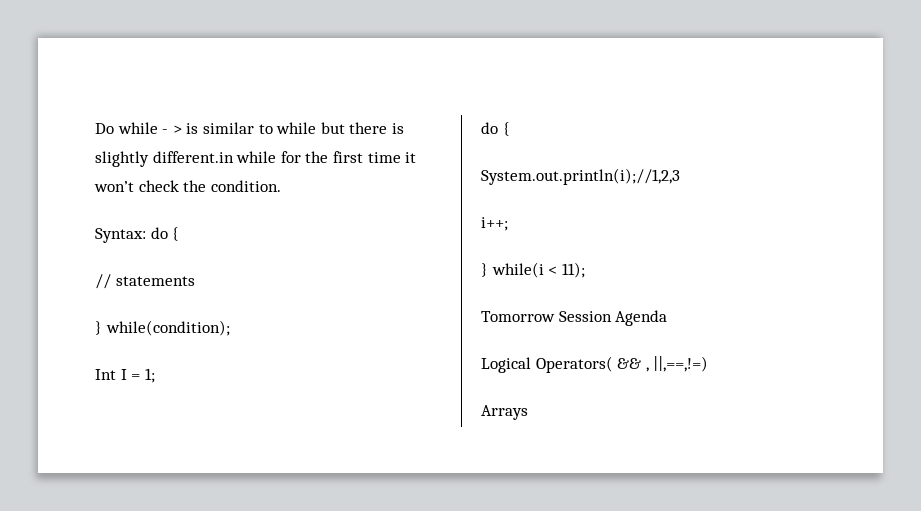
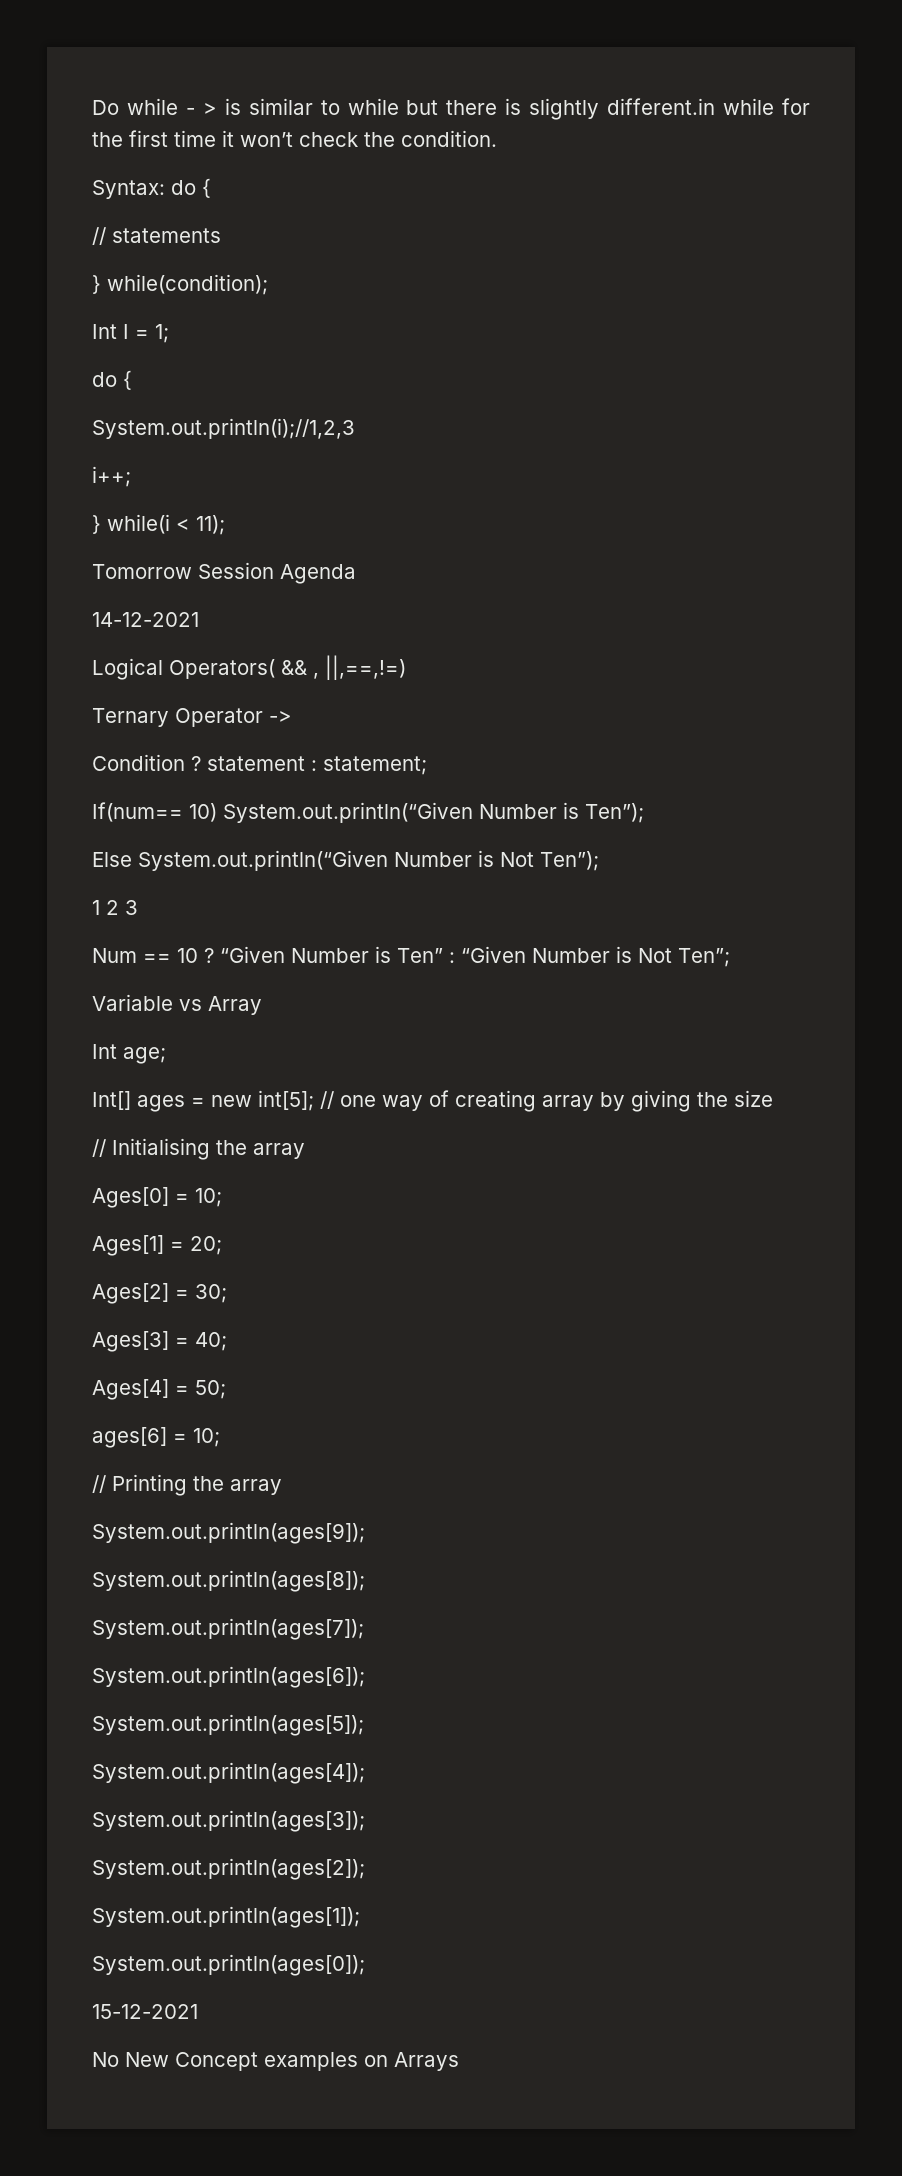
+ 14-12-2021
- Arrays
+ Ternary Operator ->
+ Condition ? statement : statement;
+ If(num== 10) System.out.println(“Given Number is Ten”);
+ Else System.out.println(“Given Number is Not Ten”);
+ 1 2 3
+ Num == 10 ? “Given Number is Ten” : “Given Number is Not Ten”;
+ Variable vs Array
+ Int age;
+ Int[] ages = new int[5]; // one way of creating array by giving the size
+ // Initialising the array
+ Ages[0] = 10;
+ Ages[1] = 20;
+ Ages[2] = 30;
+ Ages[3] = 40;
+ Ages[4] = 50;
+ ages[6] = 10;
+ // Printing the array
+ System.out.println(ages[9]);
+ System.out.println(ages[8]);
+ System.out.println(ages[7]);
+ System.out.println(ages[6]);
+ System.out.println(ages[5]);
+ System.out.println(ages[4]);
+ System.out.println(ages[3]);
+ System.out.println(ages[2]);
+ System.out.println(ages[1]);
+ System.out.println(ages[0]);
+ 15-12-2021
+ No New Concept examples on Arrays

